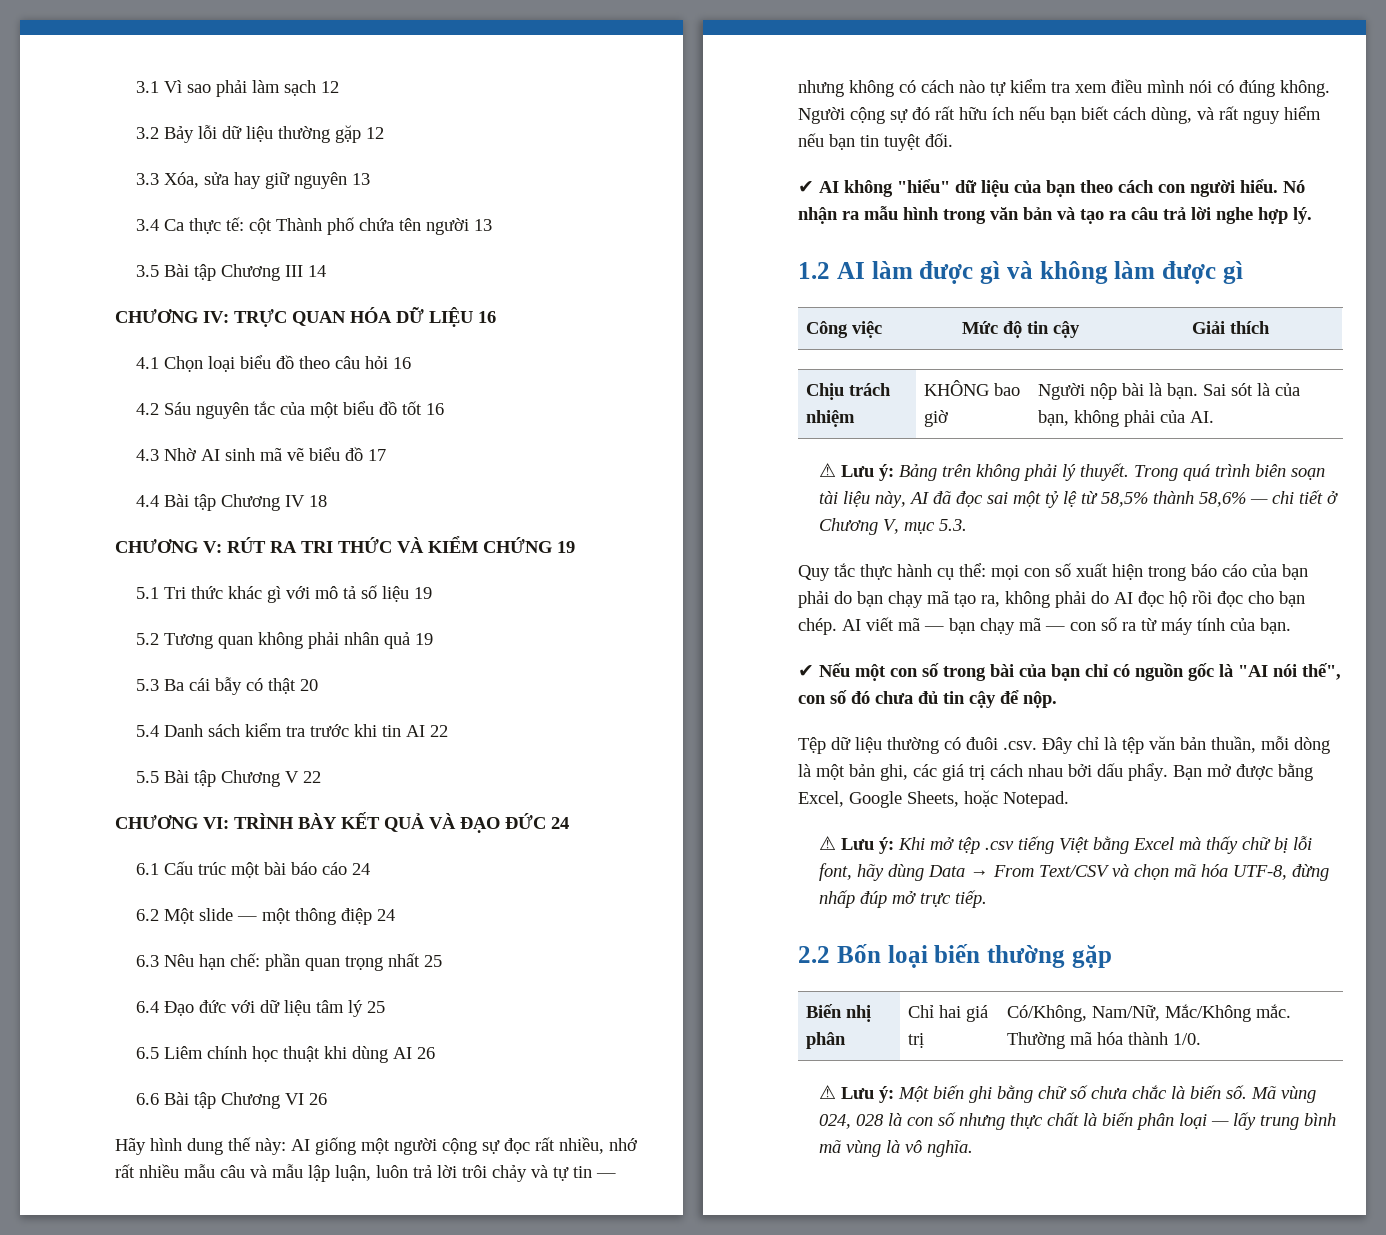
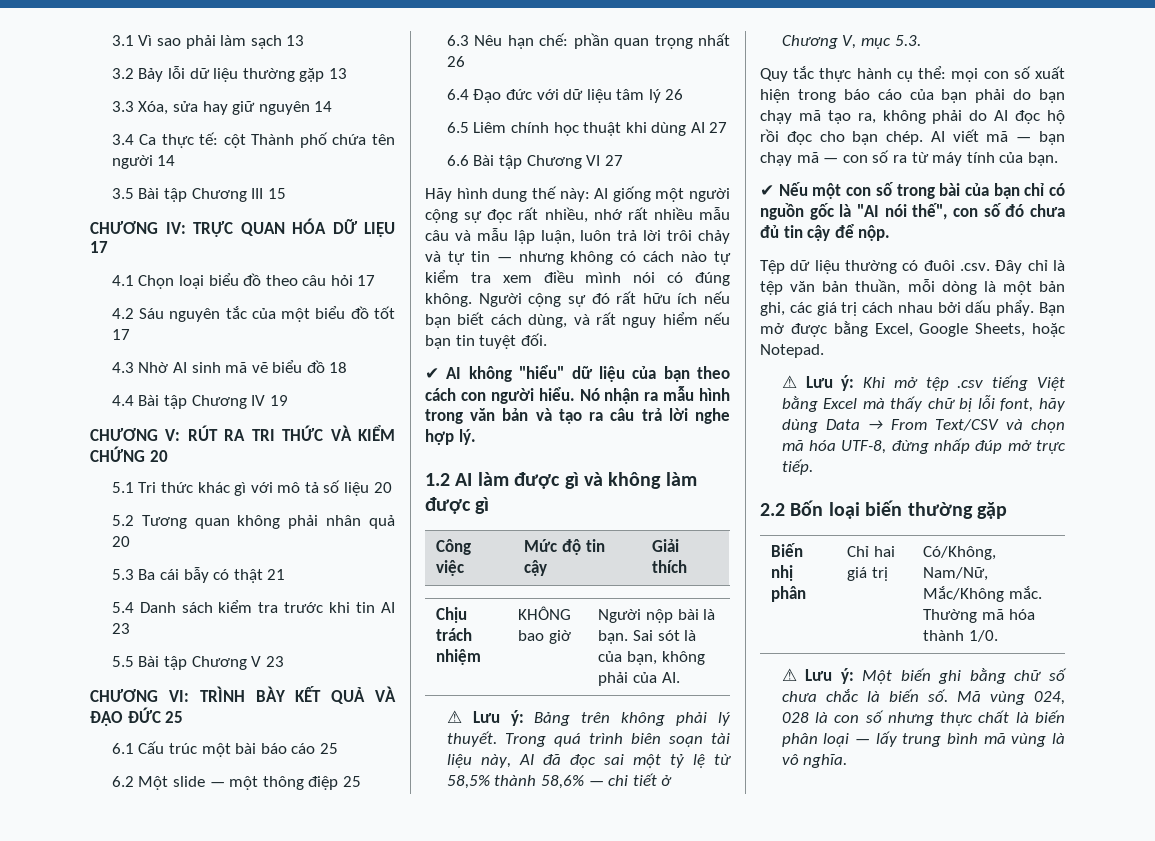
- 3.1 Vì sao phải làm sạch 12
+ 3.1 Vì sao phải làm sạch 13
- 3.2 Bảy lỗi dữ liệu thường gặp 12
+ 3.2 Bảy lỗi dữ liệu thường gặp 13
- 3.3 Xóa, sửa hay giữ nguyên 13
+ 3.3 Xóa, sửa hay giữ nguyên 14
- 3.4 Ca thực tế: cột Thành phố chứa tên người 13
+ 3.4 Ca thực tế: cột Thành phố chứa tên người 14
- 3.5 Bài tập Chương III 14
+ 3.5 Bài tập Chương III 15
- CHƯƠNG IV: TRỰC QUAN HÓA DỮ LIỆU 16
+ CHƯƠNG IV: TRỰC QUAN HÓA DỮ LIỆU 17
- 4.1 Chọn loại biểu đồ theo câu hỏi 16
+ 4.1 Chọn loại biểu đồ theo câu hỏi 17
- 4.2 Sáu nguyên tắc của một biểu đồ tốt 16
+ 4.2 Sáu nguyên tắc của một biểu đồ tốt 17
- 4.3 Nhờ AI sinh mã vẽ biểu đồ 17
+ 4.3 Nhờ AI sinh mã vẽ biểu đồ 18
- 4.4 Bài tập Chương IV 18
+ 4.4 Bài tập Chương IV 19
- CHƯƠNG V: RÚT RA TRI THỨC VÀ KIỂM CHỨNG 19
+ CHƯƠNG V: RÚT RA TRI THỨC VÀ KIỂM CHỨNG 20
- 5.1 Tri thức khác gì với mô tả số liệu 19
+ 5.1 Tri thức khác gì với mô tả số liệu 20
- 5.2 Tương quan không phải nhân quả 19
+ 5.2 Tương quan không phải nhân quả 20
- 5.3 Ba cái bẫy có thật 20
+ 5.3 Ba cái bẫy có thật 21
- 5.4 Danh sách kiểm tra trước khi tin AI 22
+ 5.4 Danh sách kiểm tra trước khi tin AI 23
- 5.5 Bài tập Chương V 22
+ 5.5 Bài tập Chương V 23
- CHƯƠNG VI: TRÌNH BÀY KẾT QUẢ VÀ ĐẠO ĐỨC 24
+ CHƯƠNG VI: TRÌNH BÀY KẾT QUẢ VÀ ĐẠO ĐỨC 25
- 6.1 Cấu trúc một bài báo cáo 24
+ 6.1 Cấu trúc một bài báo cáo 25
- 6.2 Một slide — một thông điệp 24
+ 6.2 Một slide — một thông điệp 25
- 6.3 Nêu hạn chế: phần quan trọng nhất 25
+ 6.3 Nêu hạn chế: phần quan trọng nhất 26
- 6.4 Đạo đức với dữ liệu tâm lý 25
+ 6.4 Đạo đức với dữ liệu tâm lý 26
- 6.5 Liêm chính học thuật khi dùng AI 26
+ 6.5 Liêm chính học thuật khi dùng AI 27
- 6.6 Bài tập Chương VI 26
+ 6.6 Bài tập Chương VI 27

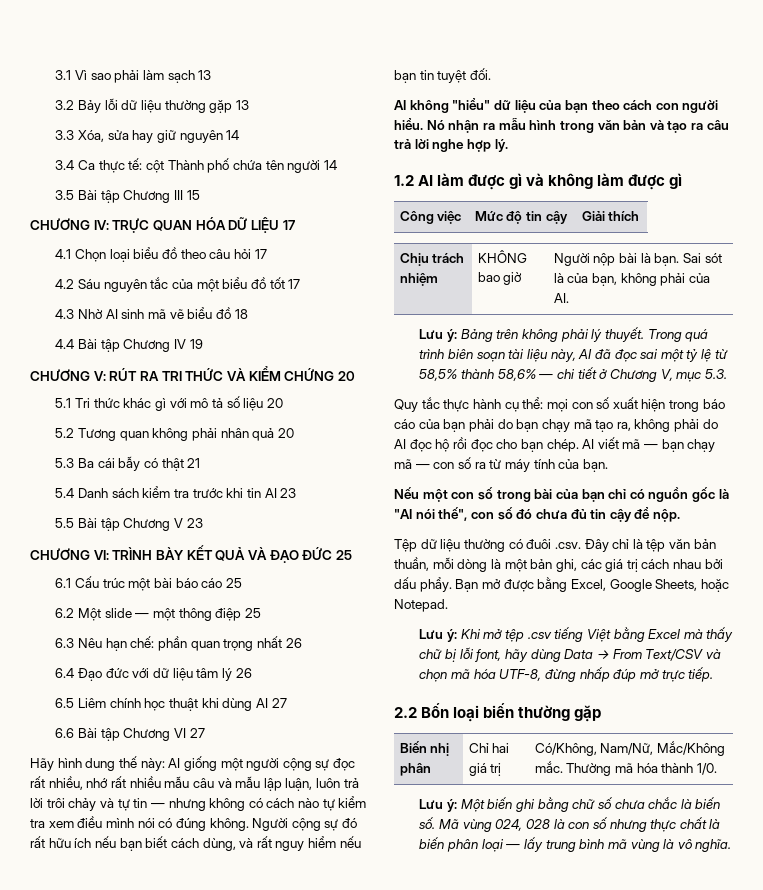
- ✔ AI không "hiểu" dữ liệu của bạn theo cách con người hiểu.
+ AI không "hiểu" dữ liệu của bạn theo cách con người hiểu.
- ⚠ Lưu ý: Bảng trên không phải lý thuyết.
+ Lưu ý: Bảng trên không phải lý thuyết.
- ✔ Nếu một con số trong bài của bạn chỉ có nguồn gốc là "AI nói thế", con số đó chưa đủ tin cậy để nộp.
+ Nếu một con số trong bài của bạn chỉ có nguồn gốc là "AI nói thế", con số đó chưa đủ tin cậy để nộp.
- ⚠ Lưu ý: Khi mở tệp .csv tiếng Việt bằng Excel mà thấy chữ bị lỗi font, hãy dùng Data → From Text/CSV và chọn mã hóa UTF-8, đừng nhấp đúp mở trực tiếp.
+ Lưu ý: Khi mở tệp .csv tiếng Việt bằng Excel mà thấy chữ bị lỗi font, hãy dùng Data → From Text/CSV và chọn mã hóa UTF-8, đừng nhấp đúp mở trực tiếp.
- ⚠ Lưu ý: Một biến ghi bằng chữ số chưa chắc là biến số.
+ Lưu ý: Một biến ghi bằng chữ số chưa chắc là biến số.

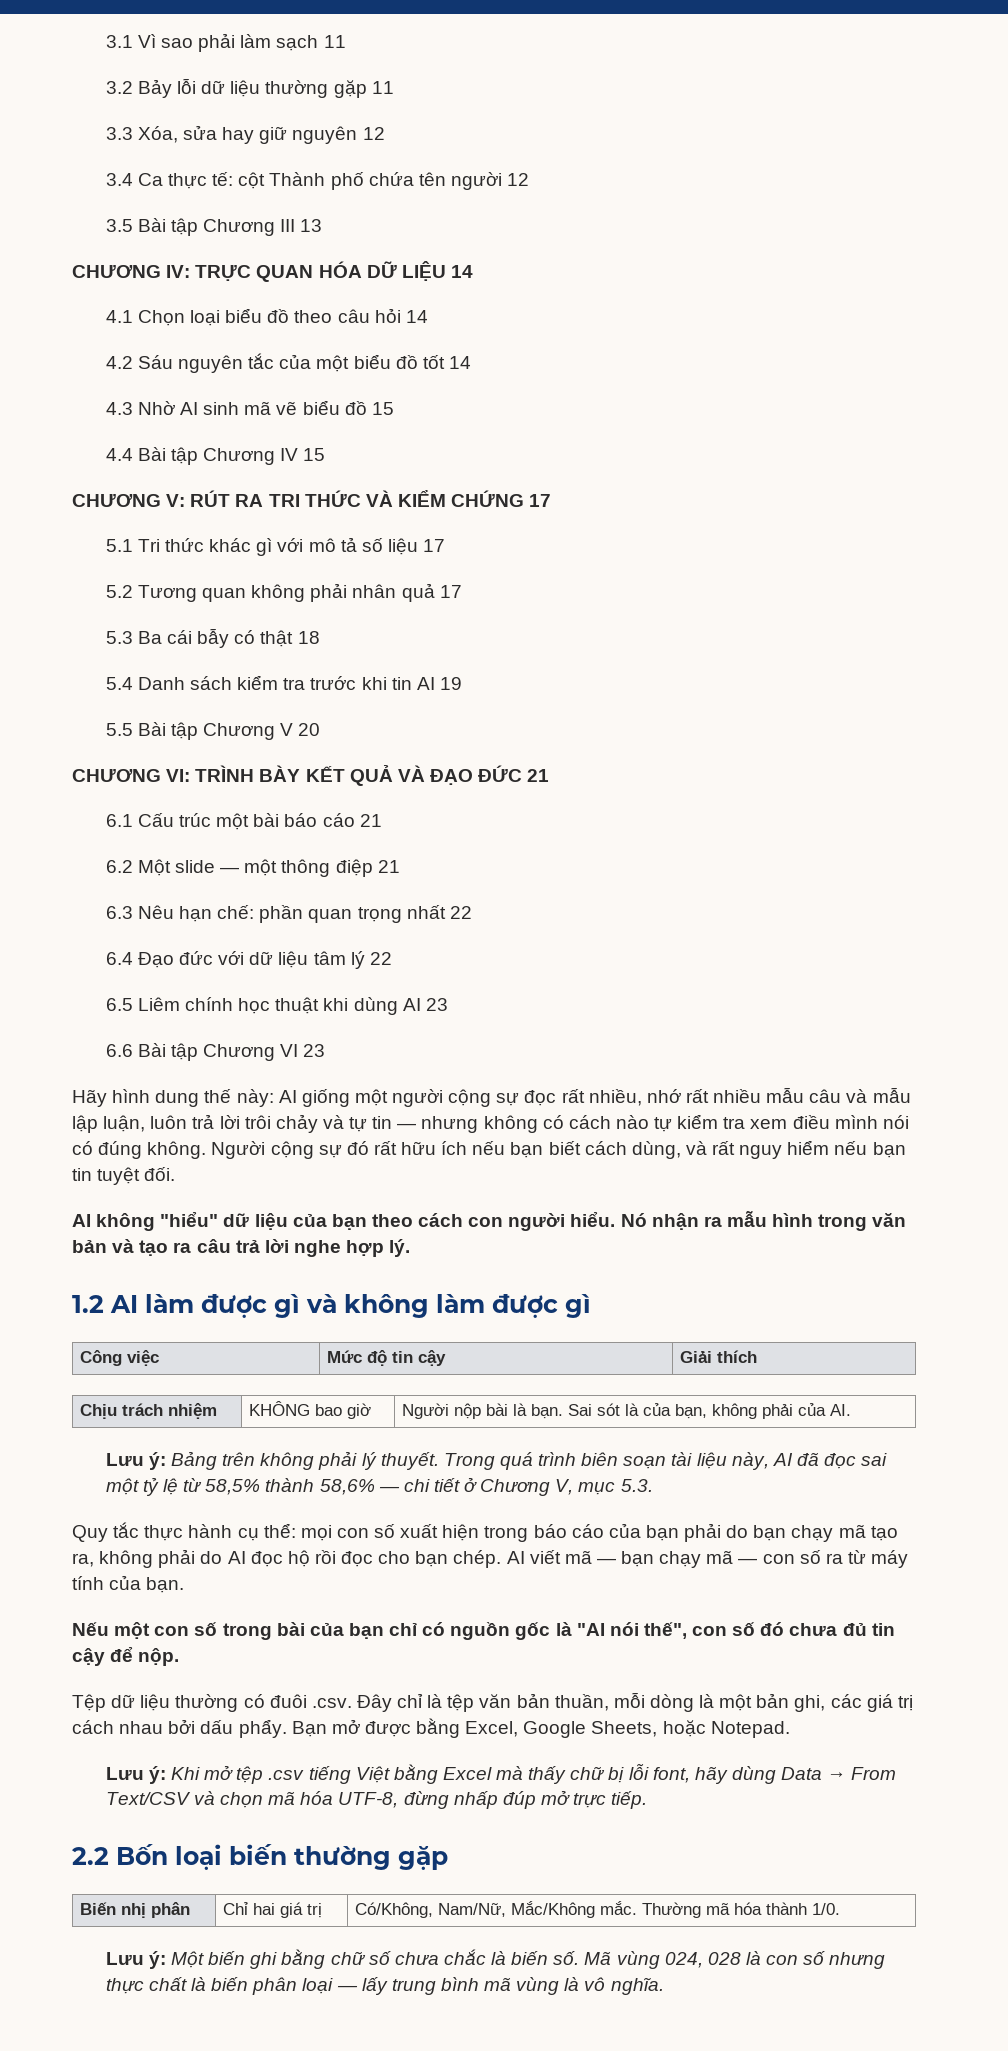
- 3.1 Vì sao phải làm sạch 13
+ 3.1 Vì sao phải làm sạch 11
- 3.2 Bảy lỗi dữ liệu thường gặp 13
+ 3.2 Bảy lỗi dữ liệu thường gặp 11
- 3.3 Xóa, sửa hay giữ nguyên 14
+ 3.3 Xóa, sửa hay giữ nguyên 12
- 3.4 Ca thực tế: cột Thành phố chứa tên người 14
+ 3.4 Ca thực tế: cột Thành phố chứa tên người 12
- 3.5 Bài tập Chương III 15
+ 3.5 Bài tập Chương III 13
- CHƯƠNG IV: TRỰC QUAN HÓA DỮ LIỆU 17
+ CHƯƠNG IV: TRỰC QUAN HÓA DỮ LIỆU 14
- 4.1 Chọn loại biểu đồ theo câu hỏi 17
+ 4.1 Chọn loại biểu đồ theo câu hỏi 14
- 4.2 Sáu nguyên tắc của một biểu đồ tốt 17
+ 4.2 Sáu nguyên tắc của một biểu đồ tốt 14
- 4.3 Nhờ AI sinh mã vẽ biểu đồ 18
+ 4.3 Nhờ AI sinh mã vẽ biểu đồ 15
- 4.4 Bài tập Chương IV 19
+ 4.4 Bài tập Chương IV 15
- CHƯƠNG V: RÚT RA TRI THỨC VÀ KIỂM CHỨNG 20
+ CHƯƠNG V: RÚT RA TRI THỨC VÀ KIỂM CHỨNG 17
- 5.1 Tri thức khác gì với mô tả số liệu 20
+ 5.1 Tri thức khác gì với mô tả số liệu 17
- 5.2 Tương quan không phải nhân quả 20
+ 5.2 Tương quan không phải nhân quả 17
- 5.3 Ba cái bẫy có thật 21
+ 5.3 Ba cái bẫy có thật 18
- 5.4 Danh sách kiểm tra trước khi tin AI 23
+ 5.4 Danh sách kiểm tra trước khi tin AI 19
- 5.5 Bài tập Chương V 23
+ 5.5 Bài tập Chương V 20
- CHƯƠNG VI: TRÌNH BÀY KẾT QUẢ VÀ ĐẠO ĐỨC 25
+ CHƯƠNG VI: TRÌNH BÀY KẾT QUẢ VÀ ĐẠO ĐỨC 21
- 6.1 Cấu trúc một bài báo cáo 25
+ 6.1 Cấu trúc một bài báo cáo 21
- 6.2 Một slide — một thông điệp 25
+ 6.2 Một slide — một thông điệp 21
- 6.3 Nêu hạn chế: phần quan trọng nhất 26
+ 6.3 Nêu hạn chế: phần quan trọng nhất 22
- 6.4 Đạo đức với dữ liệu tâm lý 26
+ 6.4 Đạo đức với dữ liệu tâm lý 22
- 6.5 Liêm chính học thuật khi dùng AI 27
+ 6.5 Liêm chính học thuật khi dùng AI 23
- 6.6 Bài tập Chương VI 27
+ 6.6 Bài tập Chương VI 23

